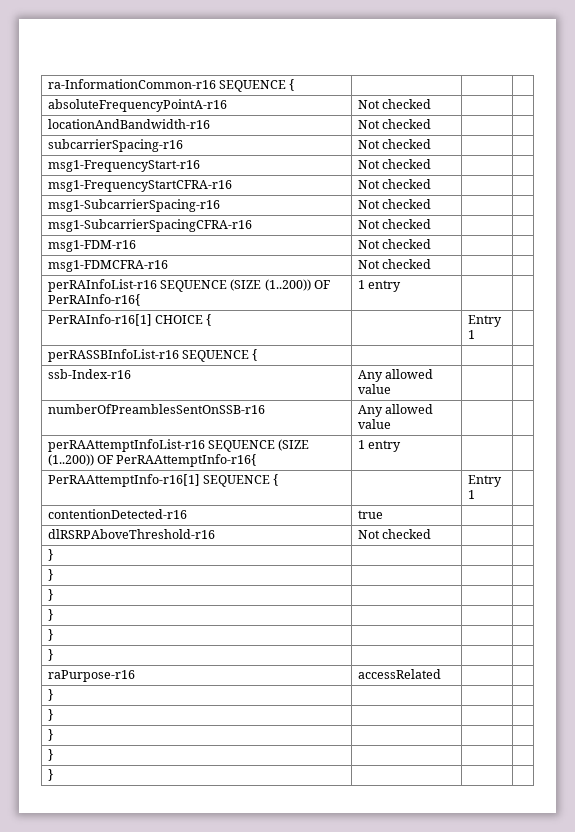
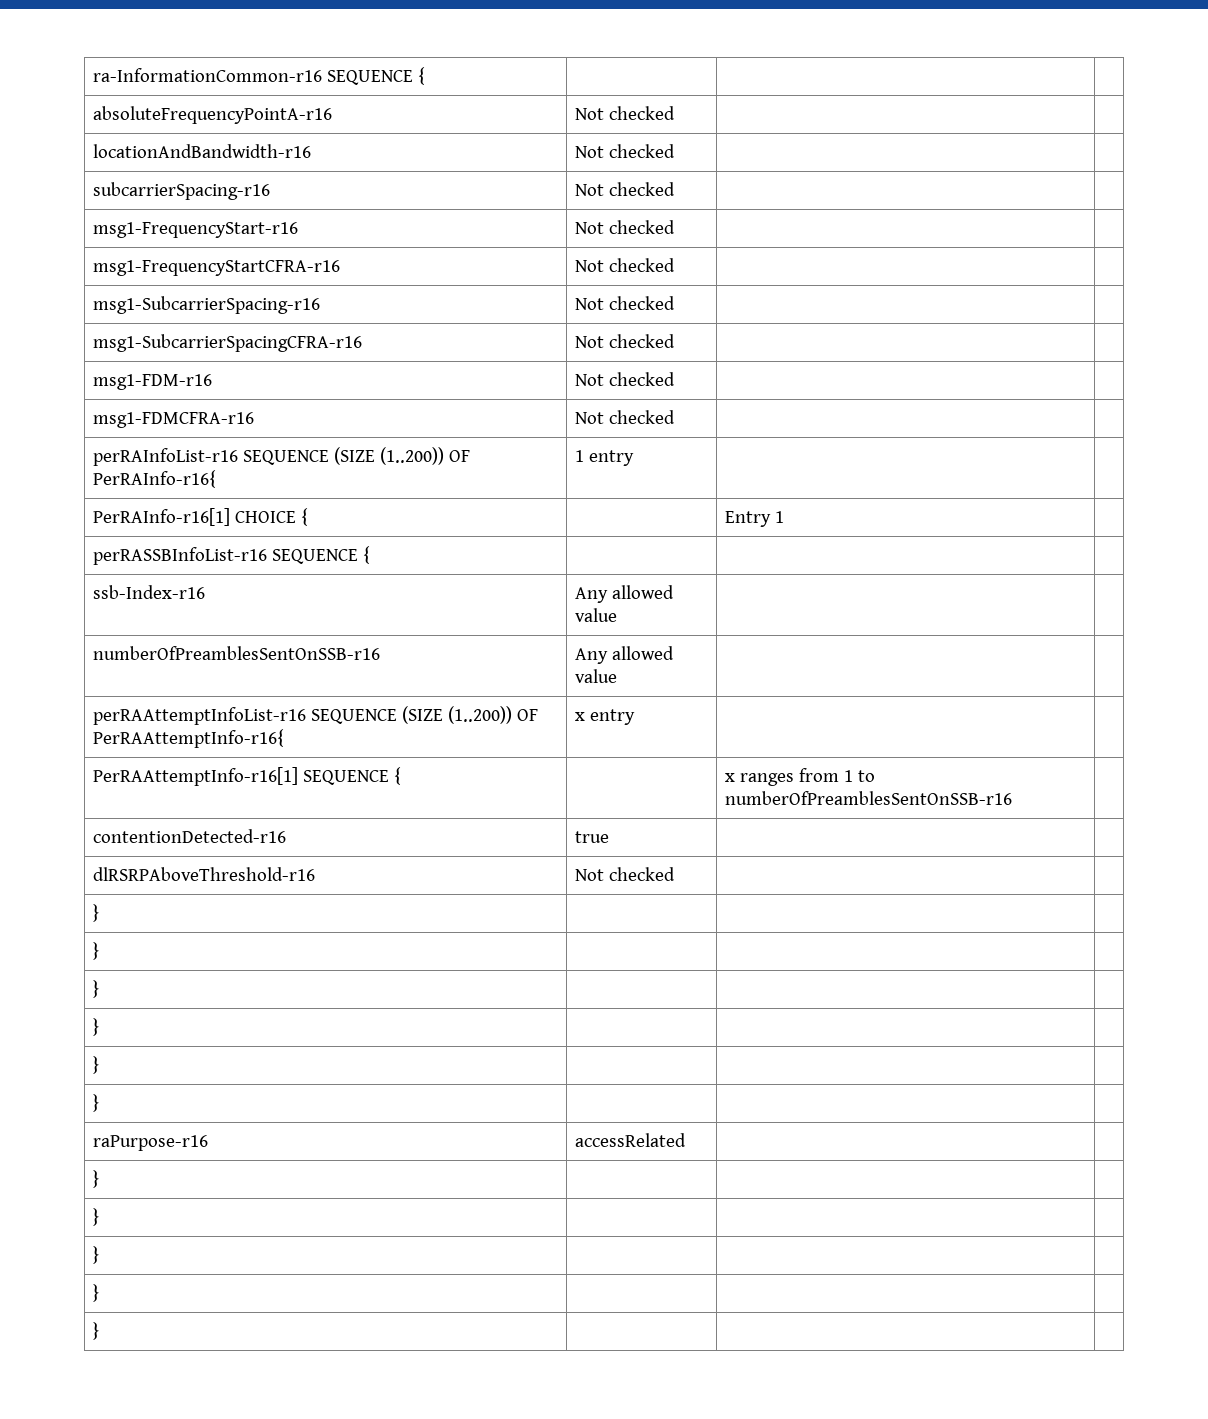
- perRAAttemptInfoList-r16 SEQUENCE (SIZE (1..200)) OF PerRAAttemptInfo-r16{ | 1 entry | |
+ perRAAttemptInfoList-r16 SEQUENCE (SIZE (1..200)) OF PerRAAttemptInfo-r16{ | x entry | |
- PerRAAttemptInfo-r16[1] SEQUENCE { | | Entry 1 |
+ PerRAAttemptInfo-r16[1] SEQUENCE { | | x ranges from 1 to numberOfPreamblesSentOnSSB-r16 |

